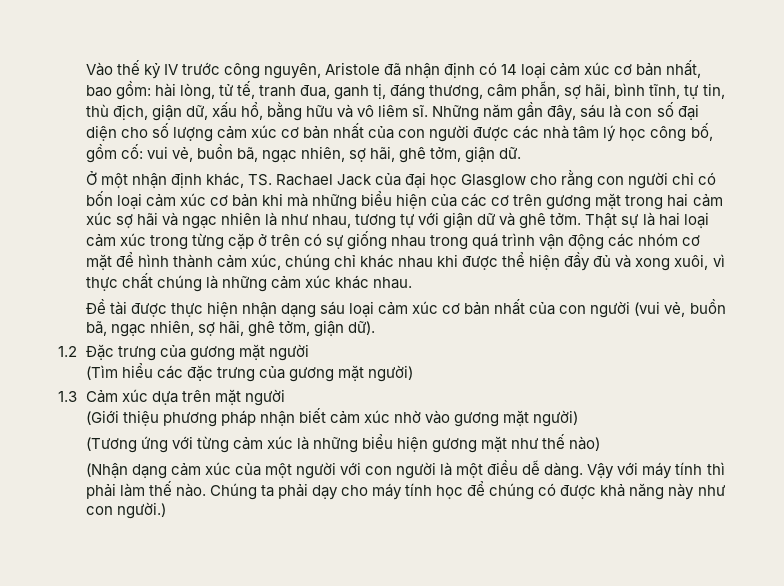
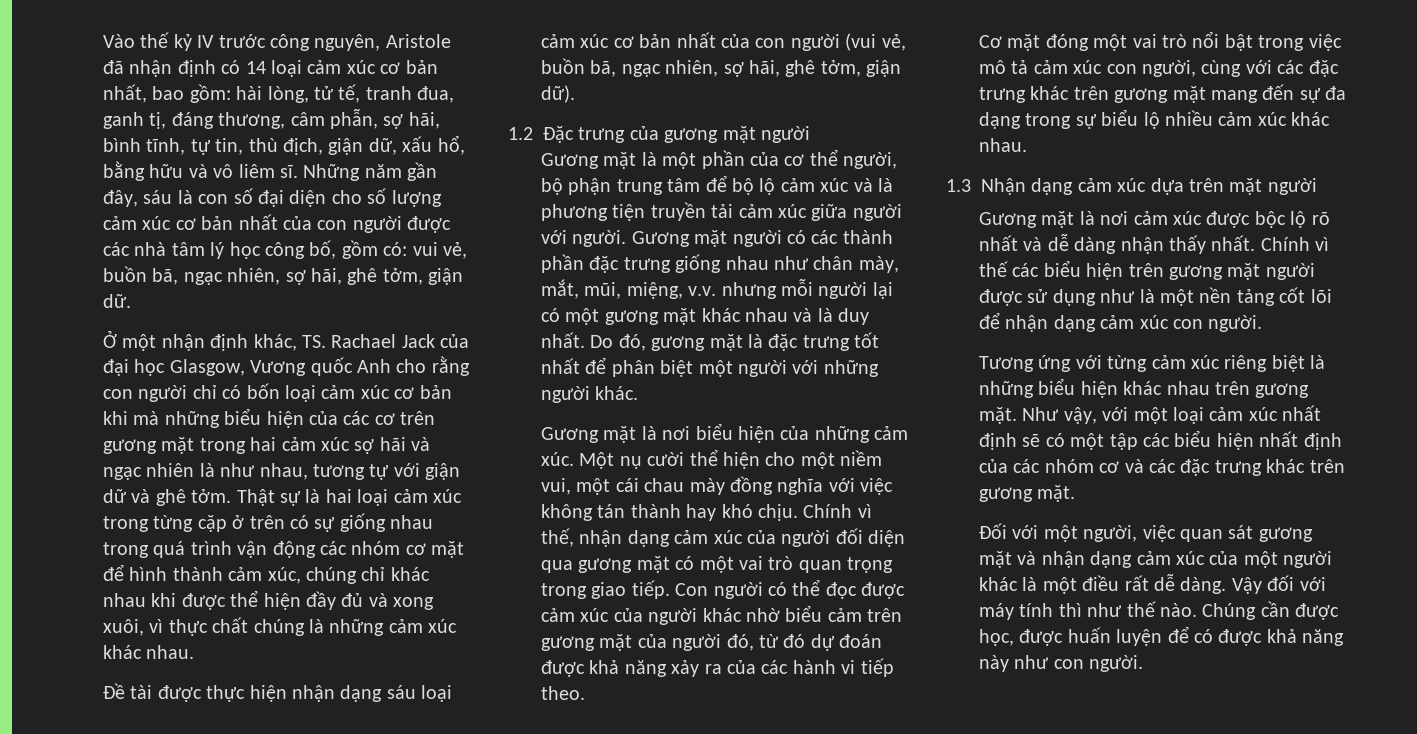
- Những năm gần đây, sáu là con số đại diện cho số lượng cảm xúc cơ bản nhất của con người được các nhà tâm lý học công bố, gồm cố: vui vẻ, buồn bã, ngạc nhiên, sợ hãi, ghê tởm, giận dữ.
+ Những năm gần đây, sáu là con số đại diện cho số lượng cảm xúc cơ bản nhất của con người được các nhà tâm lý học công bố, gồm có: vui vẻ, buồn bã, ngạc nhiên, sợ hãi, ghê tởm, giận dữ.
- Ở một nhận định khác, TS. Rachael Jack của đại học Glasglow cho rằng con người chỉ có bốn loại cảm xúc cơ bản khi mà những biểu hiện của các cơ trên gương mặt trong hai cảm xúc sợ hãi và ngạc nhiên là như nhau, tương tự với giận dữ và ghê tởm.
+ Ở một nhận định khác, TS. Rachael Jack của đại học Glasgow, Vương quốc Anh cho rằng con người chỉ có bốn loại cảm xúc cơ bản khi mà những biểu hiện của các cơ trên gương mặt trong hai cảm xúc sợ hãi và ngạc nhiên là như nhau, tương tự với giận dữ và ghê tởm.
- (Tìm hiểu các đặc trưng của gương mặt người)
- 1.3 Cảm xúc dựa trên mặt người
+ Gương mặt là một phần của cơ thể người, bộ phận trung tâm để bộ lộ cảm xúc và là phương tiện truyền tải cảm xúc giữa người với người. Gương mặt người có các thành phần đặc trưng giống nhau như chân mày, mắt, mũi, miệng, v.v. nhưng mỗi người lại có một gương mặt khác nhau và là duy nhất. Do đó, gương mặt là đặc trưng tốt nhất để phân biệt một người với những người khác.
+ Gương mặt là nơi biểu hiện của những cảm xúc. Một nụ cười thể hiện cho một niềm vui, một cái chau mày đồng nghĩa với việc không tán thành hay khó chịu. Chính vì thế, nhận dạng cảm xúc của người đối diện qua gương mặt có một vai trò quan trọng trong giao tiếp. Con người có thể đọc được cảm xúc của người khác nhờ biểu cảm trên gương mặt của người đó, từ đó dự đoán được khả năng xảy ra của các hành vi tiếp theo.
+ Cơ mặt đóng một vai trò nổi bật trong việc mô tả cảm xúc con người, cùng với các đặc trưng khác trên gương mặt mang đến sự đa dạng trong sự biểu lộ nhiều cảm xúc khác nhau.
+ 1.3 Nhận dạng cảm xúc dựa trên mặt người
- (Giới thiệu phương pháp nhận biết cảm xúc nhờ vào gương mặt người)
- (Tương ứng với từng cảm xúc là những biểu hiện gương mặt như thế nào)
- (Nhận dạng cảm xúc của một người với con người là một điều dễ dàng.
+ Gương mặt là nơi cảm xúc được bộc lộ rõ nhất và dễ dàng nhận thấy nhất. Chính vì thế các biểu hiện trên gương mặt người được sử dụng như là một nền tảng cốt lõi để nhận dạng cảm xúc con người.
+ Tương ứng với từng cảm xúc riêng biệt là những biểu hiện khác nhau trên gương mặt. Như vậy, với một loại cảm xúc nhất định sẽ có một tập các biểu hiện nhất định của các nhóm cơ và các đặc trưng khác trên gương mặt.
+ Đối với một người, việc quan sát gương mặt và nhận dạng cảm xúc của một người khác là một điều rất dễ dàng.
- Vậy với máy tính thì phải làm thế nào.
+ Vậy đối với máy tính thì như thế nào.
- Chúng ta phải dạy cho máy tính học để chúng có được khả năng này như con người.)
+ Chúng cần được học, được huấn luyện để có được khả năng này như con người.

